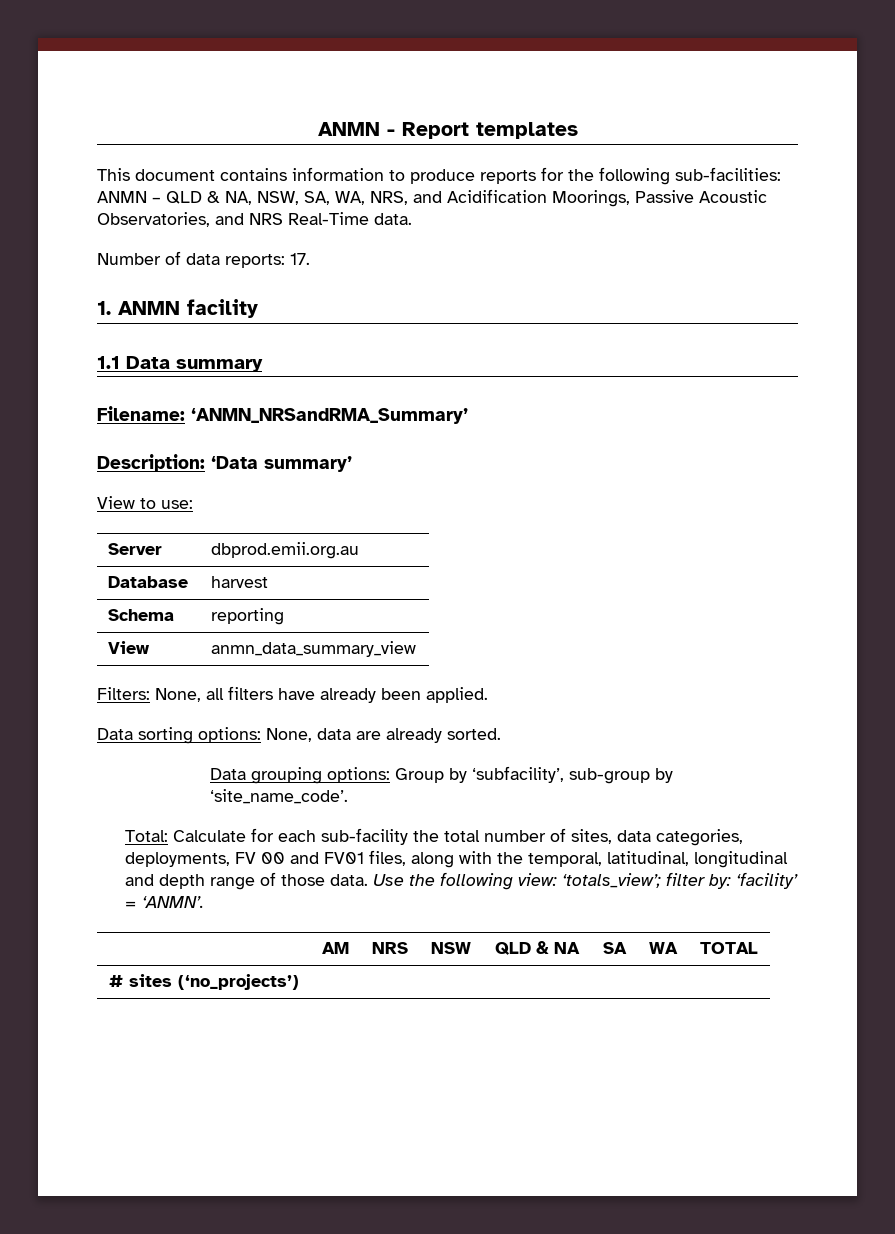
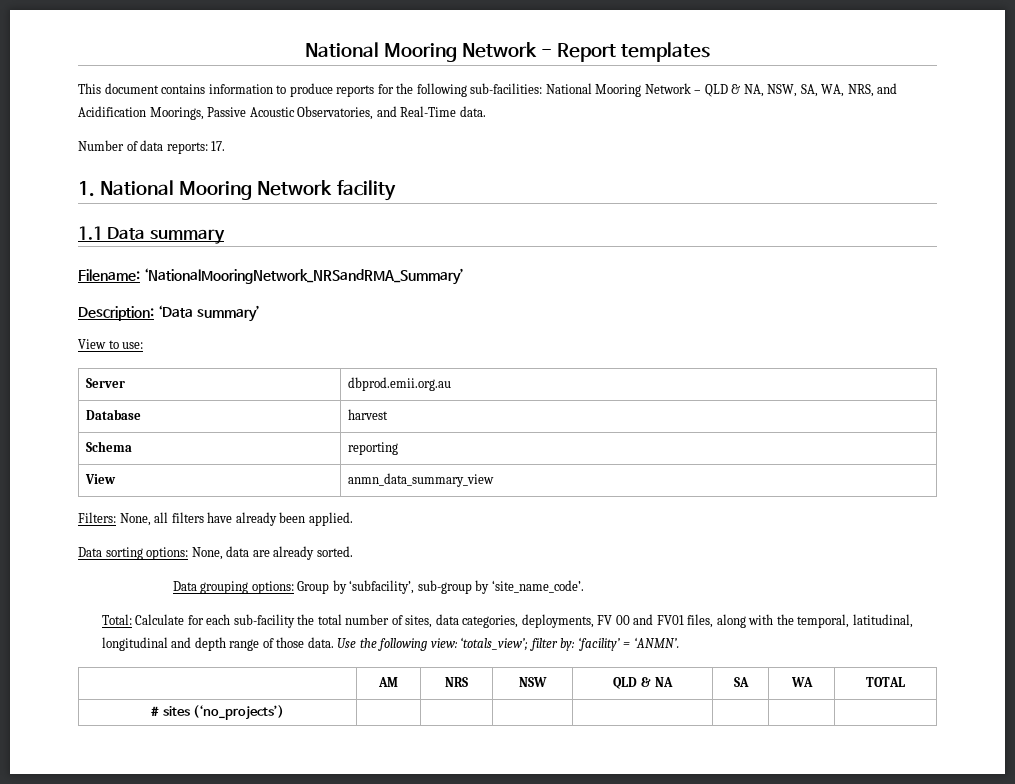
- ANMN - Report templates
+ National Mooring Network - Report templates
- This document contains information to produce reports for the following sub-facilities: ANMN – QLD & NA, NSW, SA, WA, NRS, and Acidification Moorings, Passive Acoustic Observatories, and NRS Real-Time data.
+ This document contains information to produce reports for the following sub-facilities: National Mooring Network – QLD & NA, NSW, SA, WA, NRS, and Acidification Moorings, Passive Acoustic Observatories, and Real-Time data.
- 1. ANMN facility
+ 1. National Mooring Network facility
- Filename: ‘ANMN_NRSandRMA_Summary’
+ Filename: ‘NationalMooringNetwork_NRSandRMA_Summary’

